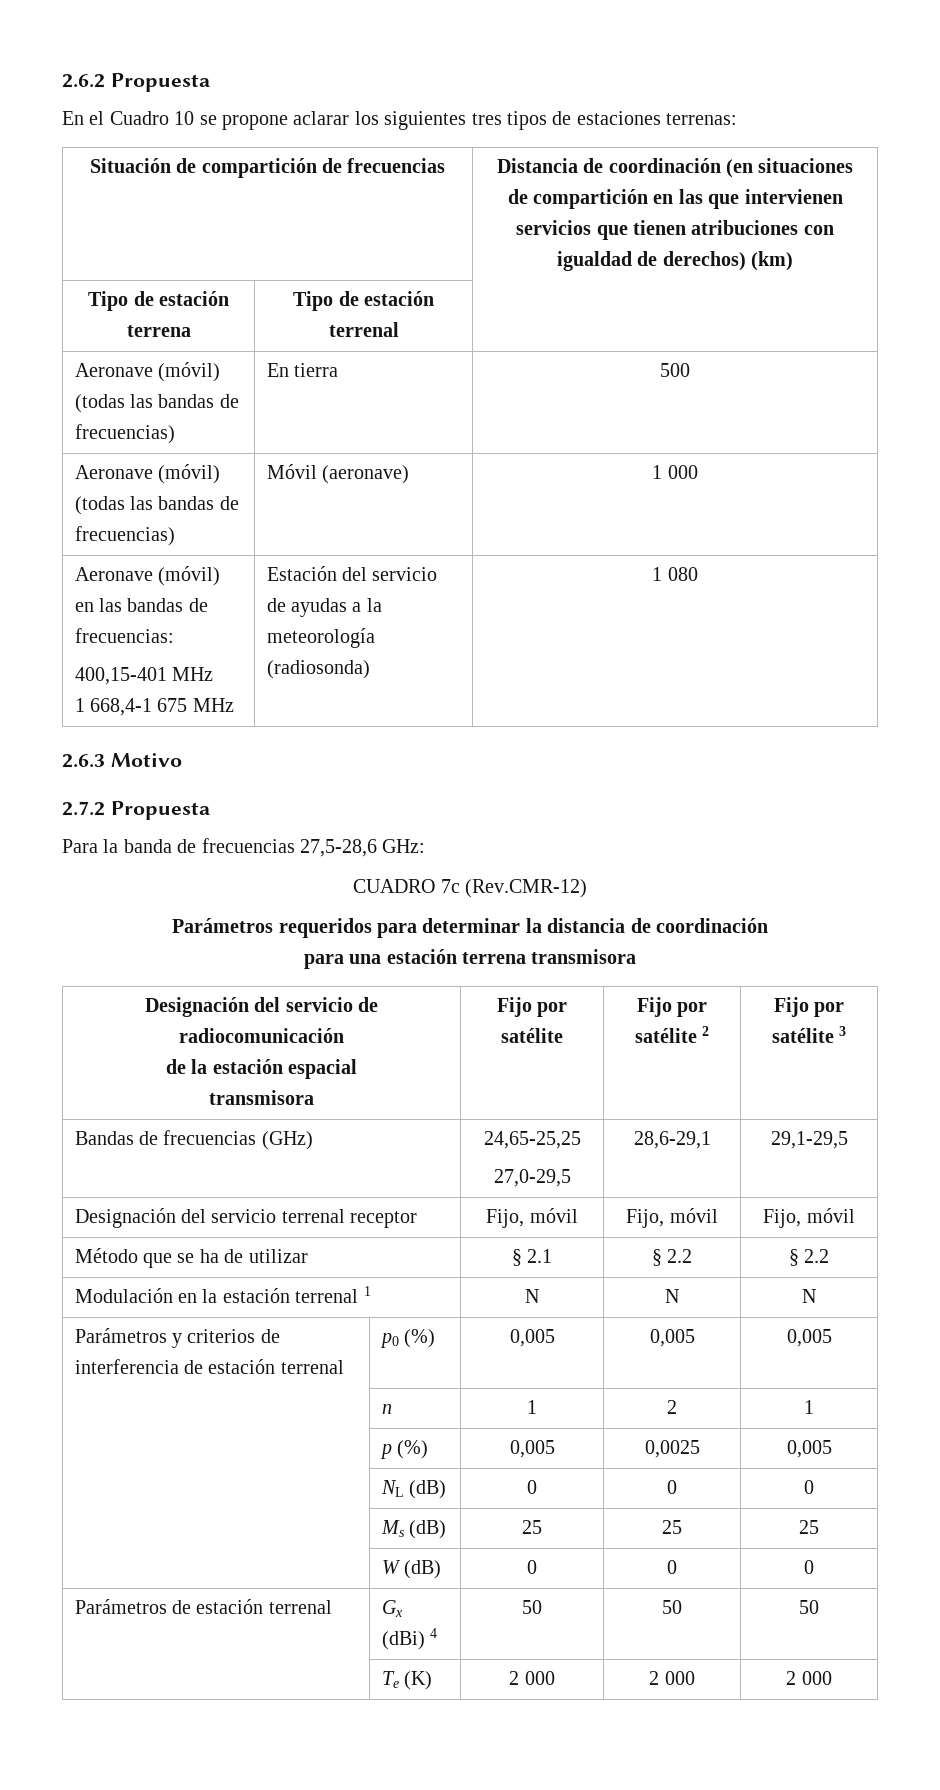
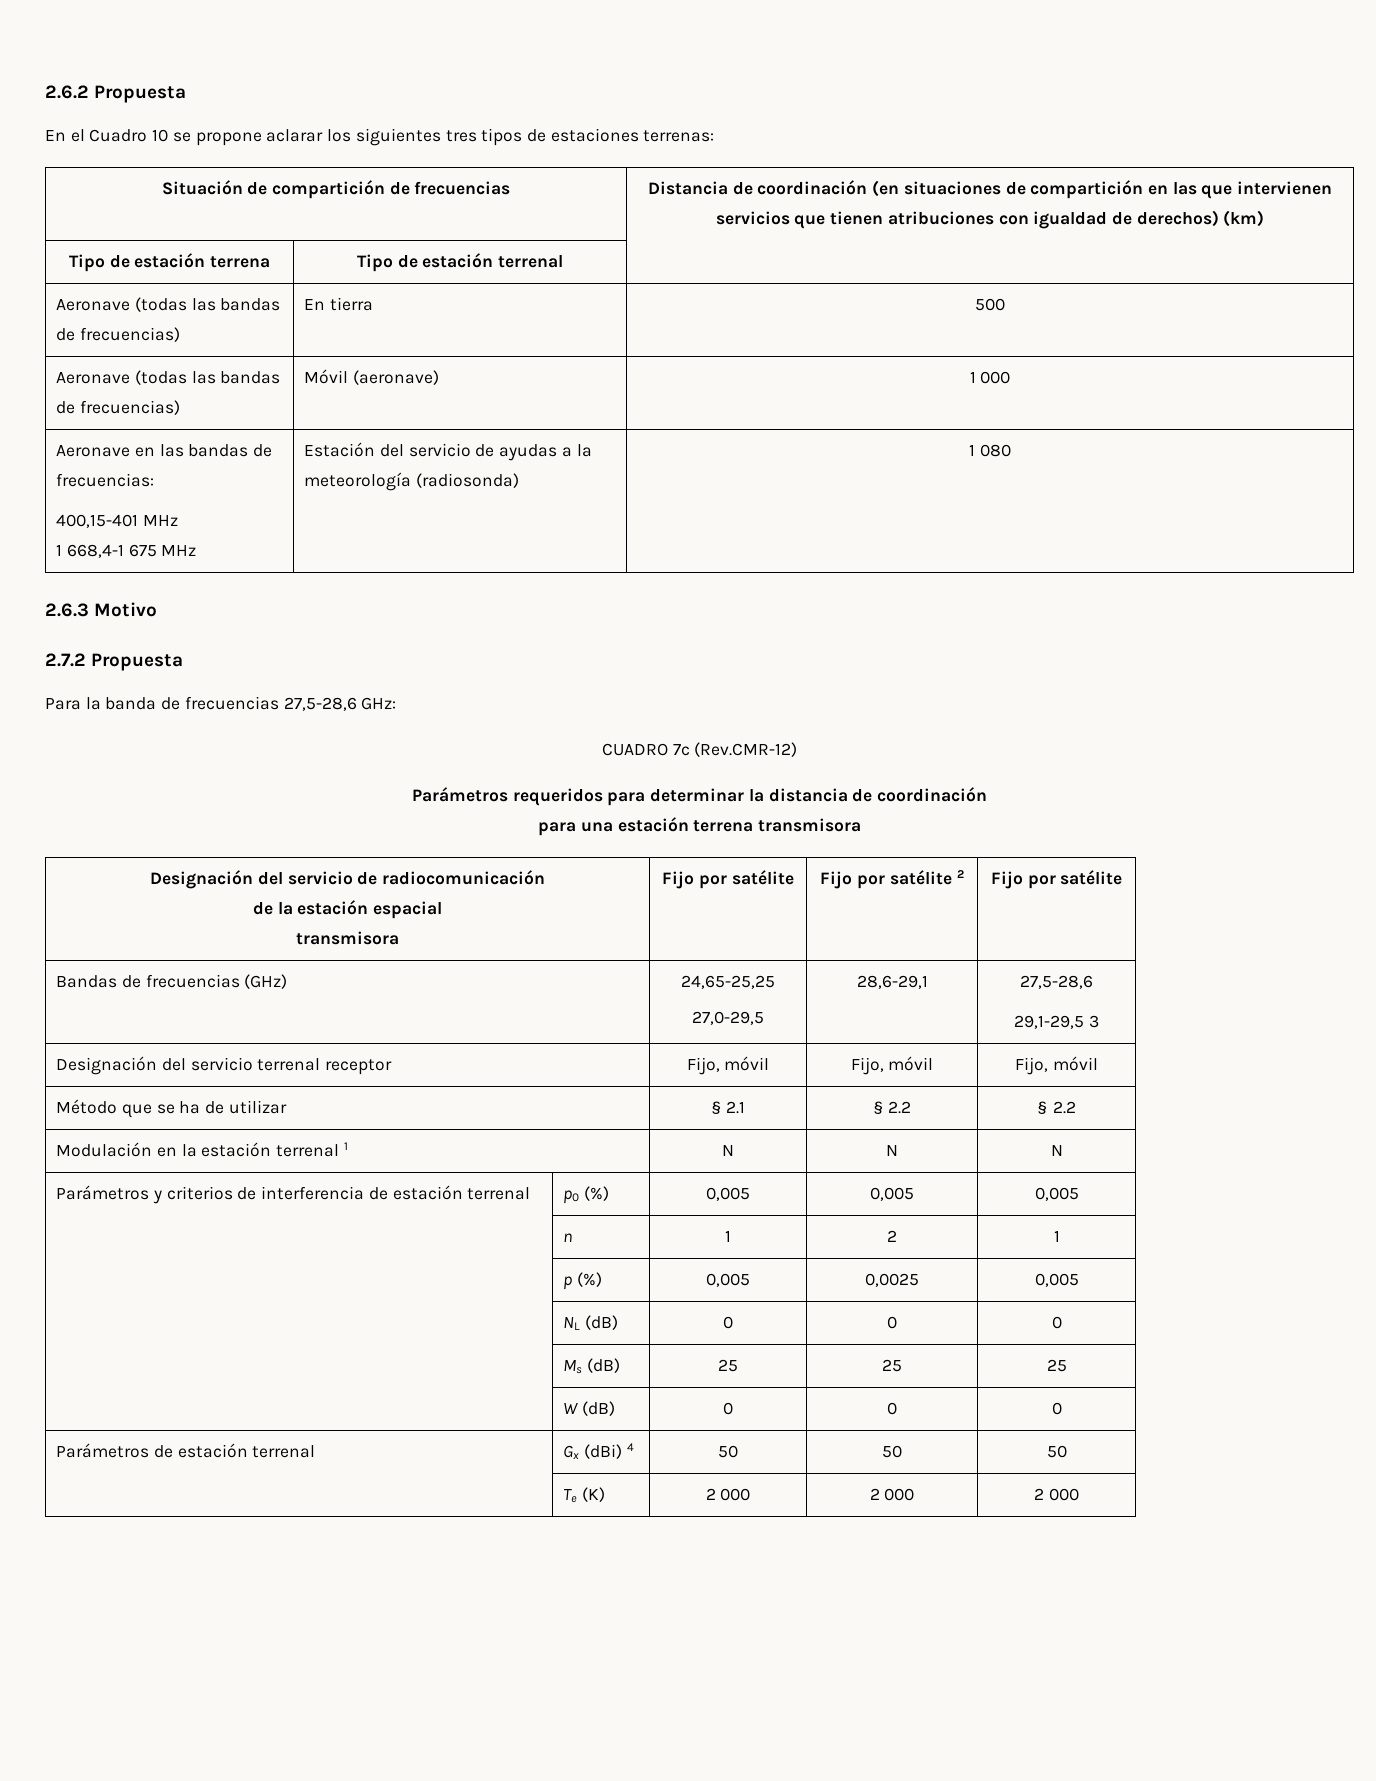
- Aeronave (móvil) (todas las bandas de frecuencias) | En tierra | 500
+ Aeronave (todas las bandas de frecuencias) | En tierra | 500
- Aeronave (móvil) (todas las bandas de frecuencias) | Móvil (aeronave) | 1 000
+ Aeronave (todas las bandas de frecuencias) | Móvil (aeronave) | 1 000
- Aeronave (móvil) en las bandas de frecuencias:
+ Aeronave en las bandas de frecuencias:
  Designación del servicio de radiocomunicación
  de la estación espacial
- transmisora | Fijo por satélite | Fijo por satélite 2 | Fijo por satélite 3
+ transmisora | Fijo por satélite | Fijo por satélite 2 | Fijo por satélite
  Bandas de frecuencias (GHz) | 24,65-25,25
- 27,0-29,5 | 28,6-29,1 | 29,1-29,5
+ 27,0-29,5 | 28,6-29,1 | 27,5-28,6
+ 29,1-29,5 3

